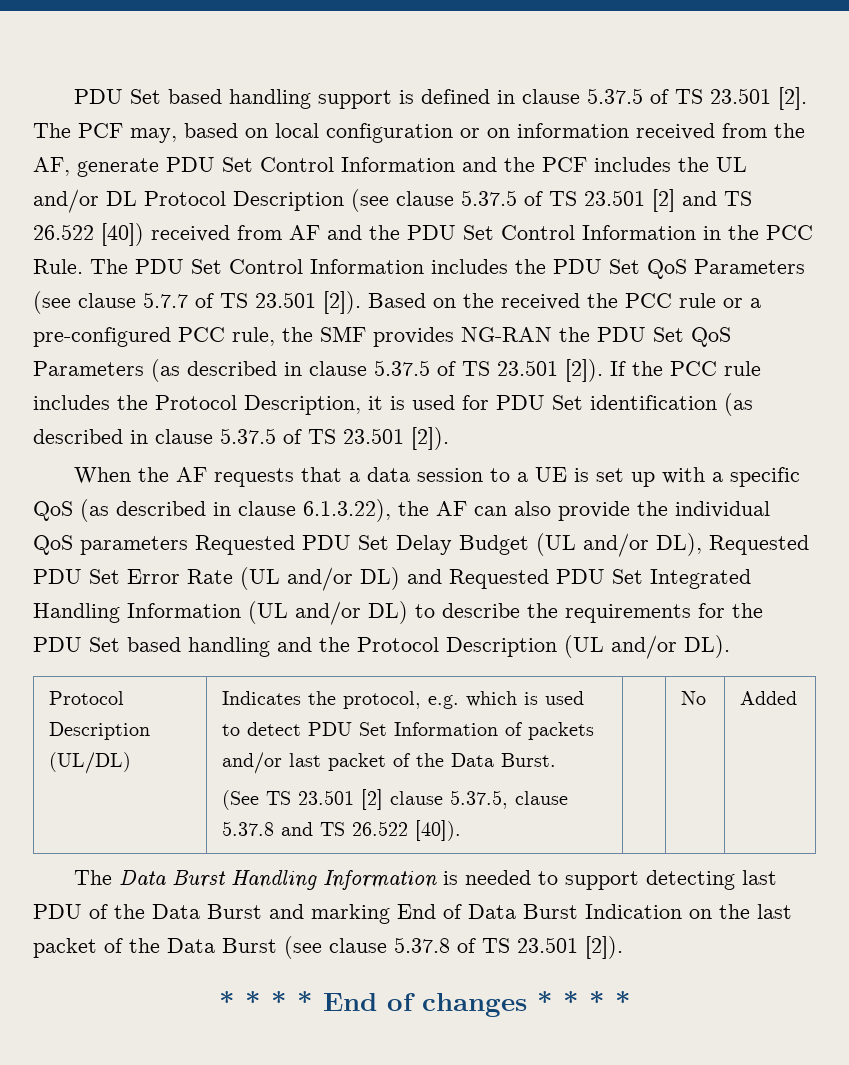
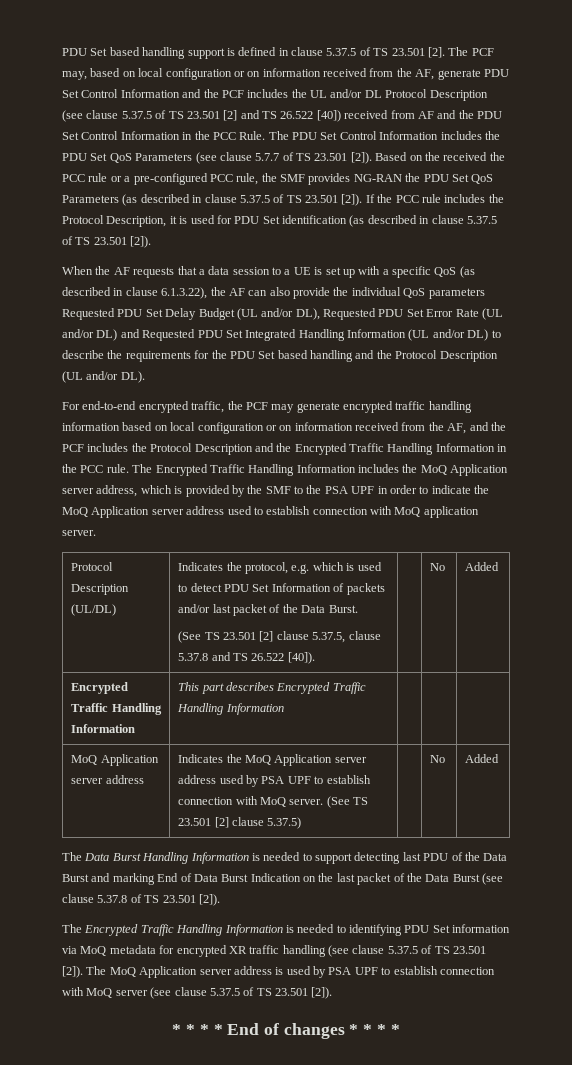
+ For end-to-end encrypted traffic, the PCF may generate encrypted traffic handling information based on local configuration or on information received from the AF, and the PCF includes the Protocol Description and the Encrypted Traffic Handling Information in the PCC rule. The Encrypted Traffic Handling Information includes the MoQ Application server address, which is provided by the SMF to the PSA UPF in order to indicate the MoQ Application server address used to establish connection with MoQ application server.
+ Encrypted Traffic Handling Information | This part describes Encrypted Traffic Handling Information | | |
+ MoQ Application server address | Indicates the MoQ Application server address used by PSA UPF to establish connection with MoQ server. (See TS 23.501 [2] clause 5.37.5) | | No | Added
+ The Encrypted Traffic Handling Information is needed to identifying PDU Set information via MoQ metadata for encrypted XR traffic handling (see clause 5.37.5 of TS 23.501 [2]). The MoQ Application server address is used by PSA UPF to establish connection with MoQ server (see clause 5.37.5 of TS 23.501 [2]).

